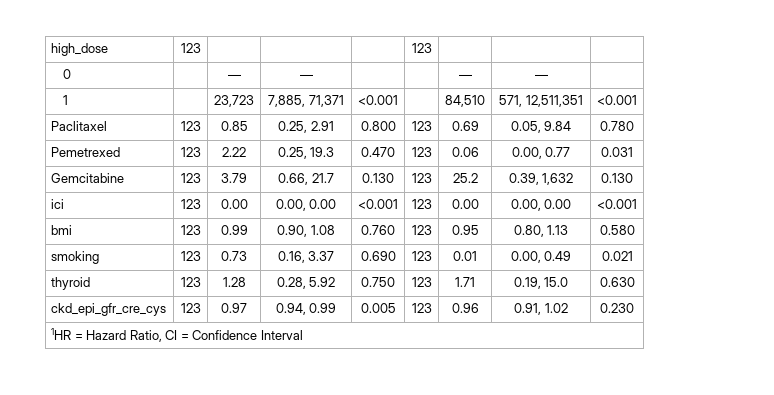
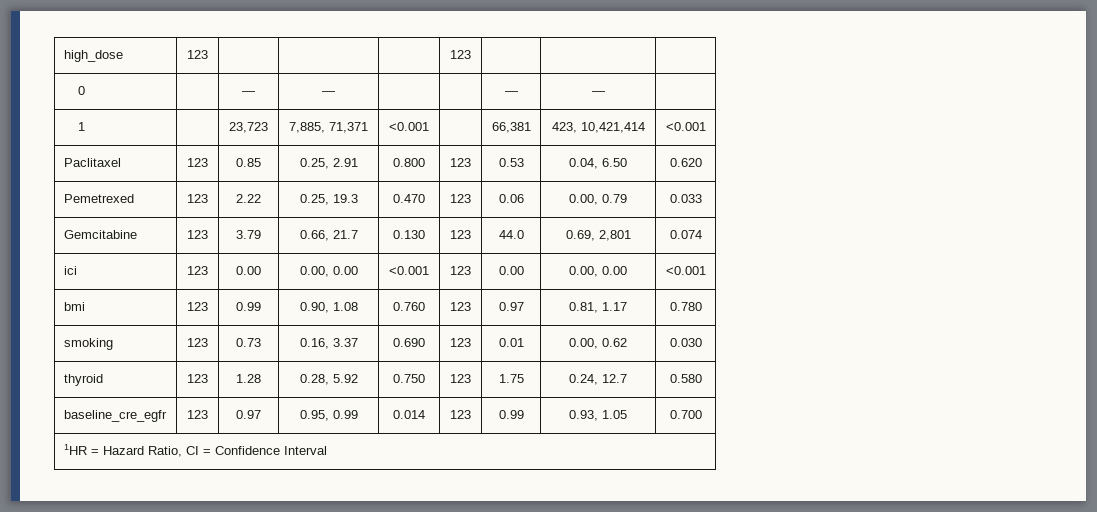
- 1 | | 23,723 | 7,885, 71,371 | <0.001 | | 84,510 | 571, 12,511,351 | <0.001
+ 1 | | 23,723 | 7,885, 71,371 | <0.001 | | 66,381 | 423, 10,421,414 | <0.001
- Paclitaxel | 123 | 0.85 | 0.25, 2.91 | 0.800 | 123 | 0.69 | 0.05, 9.84 | 0.780
+ Paclitaxel | 123 | 0.85 | 0.25, 2.91 | 0.800 | 123 | 0.53 | 0.04, 6.50 | 0.620
- Pemetrexed | 123 | 2.22 | 0.25, 19.3 | 0.470 | 123 | 0.06 | 0.00, 0.77 | 0.031
+ Pemetrexed | 123 | 2.22 | 0.25, 19.3 | 0.470 | 123 | 0.06 | 0.00, 0.79 | 0.033
- Gemcitabine | 123 | 3.79 | 0.66, 21.7 | 0.130 | 123 | 25.2 | 0.39, 1,632 | 0.130
+ Gemcitabine | 123 | 3.79 | 0.66, 21.7 | 0.130 | 123 | 44.0 | 0.69, 2,801 | 0.074
- bmi | 123 | 0.99 | 0.90, 1.08 | 0.760 | 123 | 0.95 | 0.80, 1.13 | 0.580
+ bmi | 123 | 0.99 | 0.90, 1.08 | 0.760 | 123 | 0.97 | 0.81, 1.17 | 0.780
- smoking | 123 | 0.73 | 0.16, 3.37 | 0.690 | 123 | 0.01 | 0.00, 0.49 | 0.021
+ smoking | 123 | 0.73 | 0.16, 3.37 | 0.690 | 123 | 0.01 | 0.00, 0.62 | 0.030
- thyroid | 123 | 1.28 | 0.28, 5.92 | 0.750 | 123 | 1.71 | 0.19, 15.0 | 0.630
- ckd_epi_gfr_cre_cys | 123 | 0.97 | 0.94, 0.99 | 0.005 | 123 | 0.96 | 0.91, 1.02 | 0.230
+ thyroid | 123 | 1.28 | 0.28, 5.92 | 0.750 | 123 | 1.75 | 0.24, 12.7 | 0.580
+ baseline_cre_egfr | 123 | 0.97 | 0.95, 0.99 | 0.014 | 123 | 0.99 | 0.93, 1.05 | 0.700

